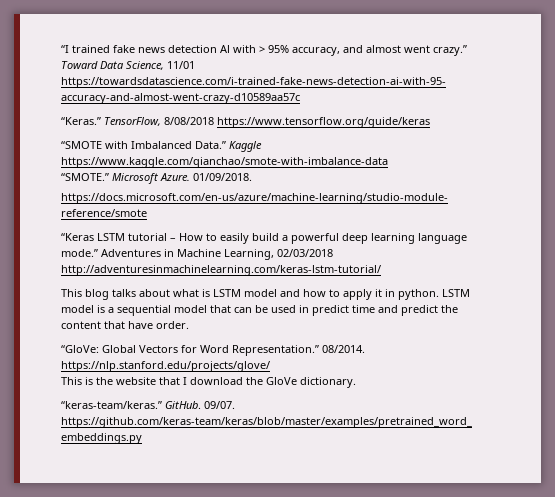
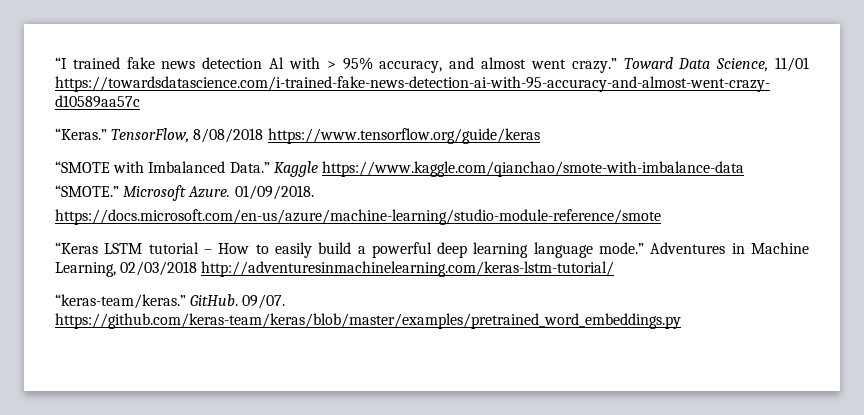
- This blog talks about what is LSTM model and how to apply it in python. LSTM model is a sequential model that can be used in predict time and predict the content that have order.
- “GloVe: Global Vectors for Word Representation.” 08/2014. https://nlp.stanford.edu/projects/glove/
- This is the website that I download the GloVe dictionary.

